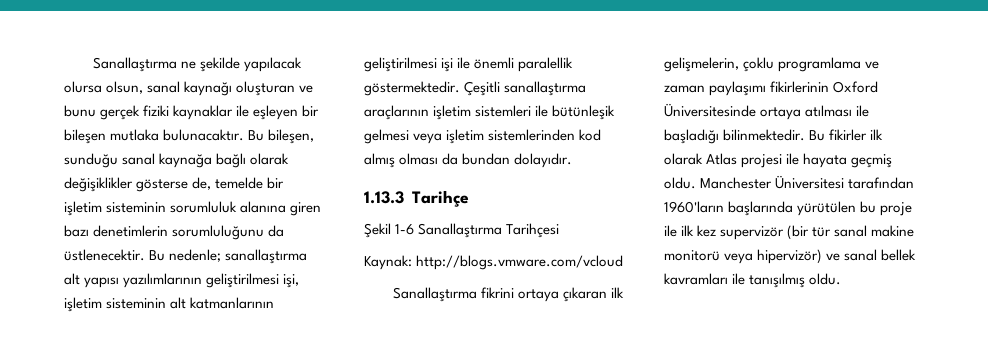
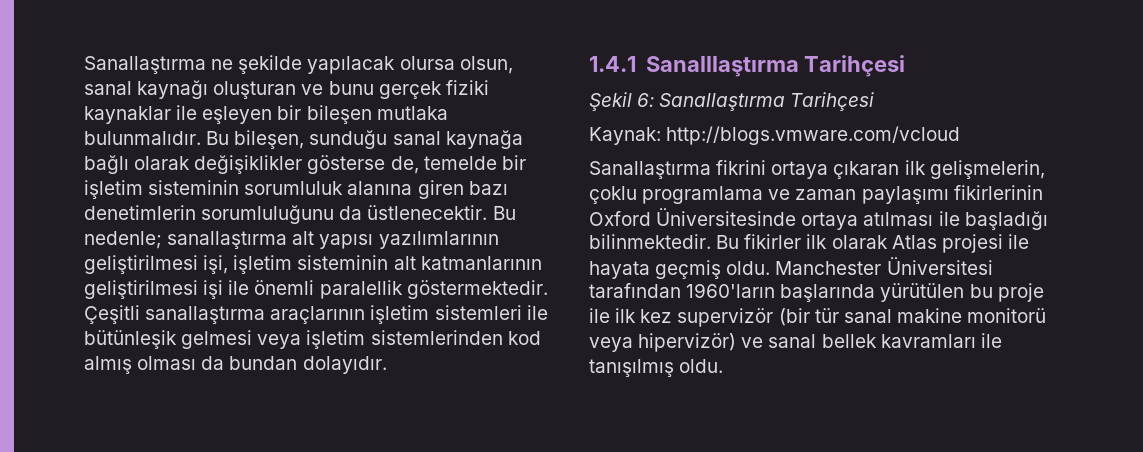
- Sanallaştırma ne şekilde yapılacak olursa olsun, sanal kaynağı oluşturan ve bunu gerçek fiziki kaynaklar ile eşleyen bir bileşen mutlaka bulunacaktır.
+ Sanallaştırma ne şekilde yapılacak olursa olsun, sanal kaynağı oluşturan ve bunu gerçek fiziki kaynaklar ile eşleyen bir bileşen mutlaka bulunmalıdır.
- 1.13.3 Tarihçe
+ 1.4.1 Sanalllaştırma Tarihçesi
- Şekil 1-6 Sanallaştırma Tarihçesi
+ Şekil 6: Sanallaştırma Tarihçesi

